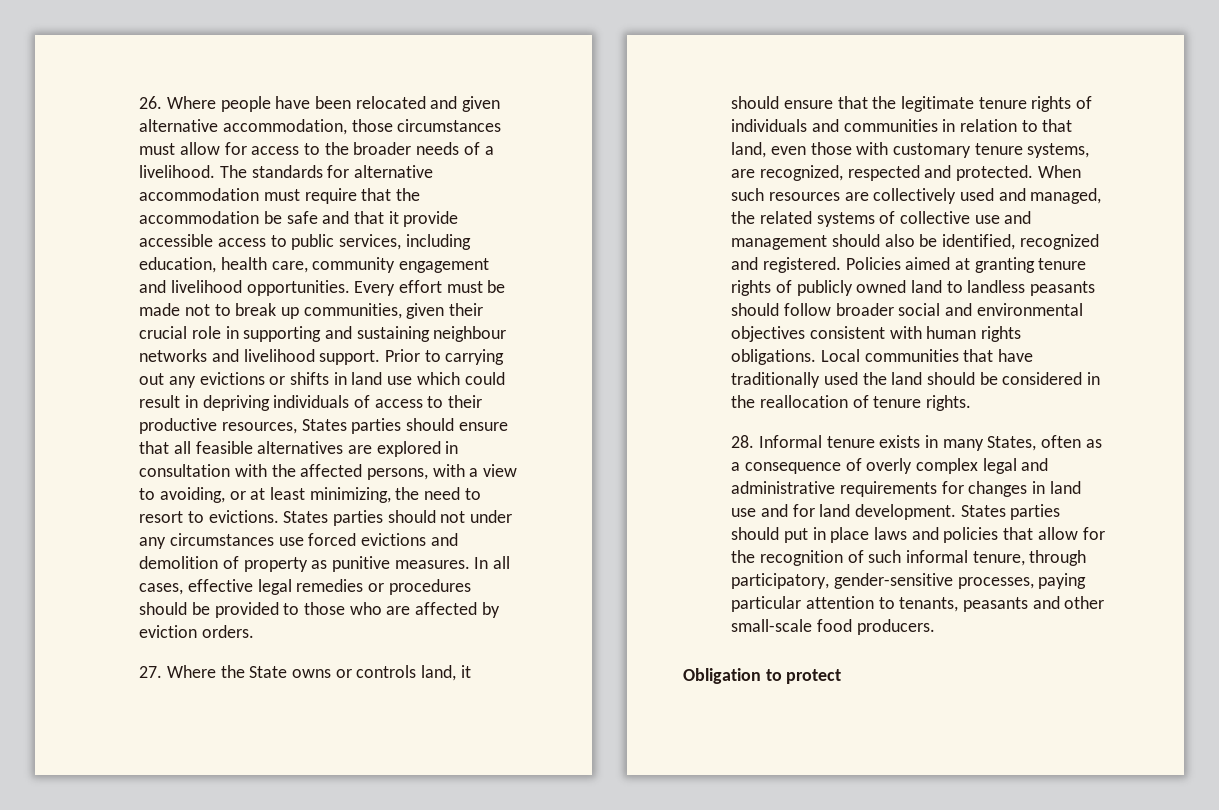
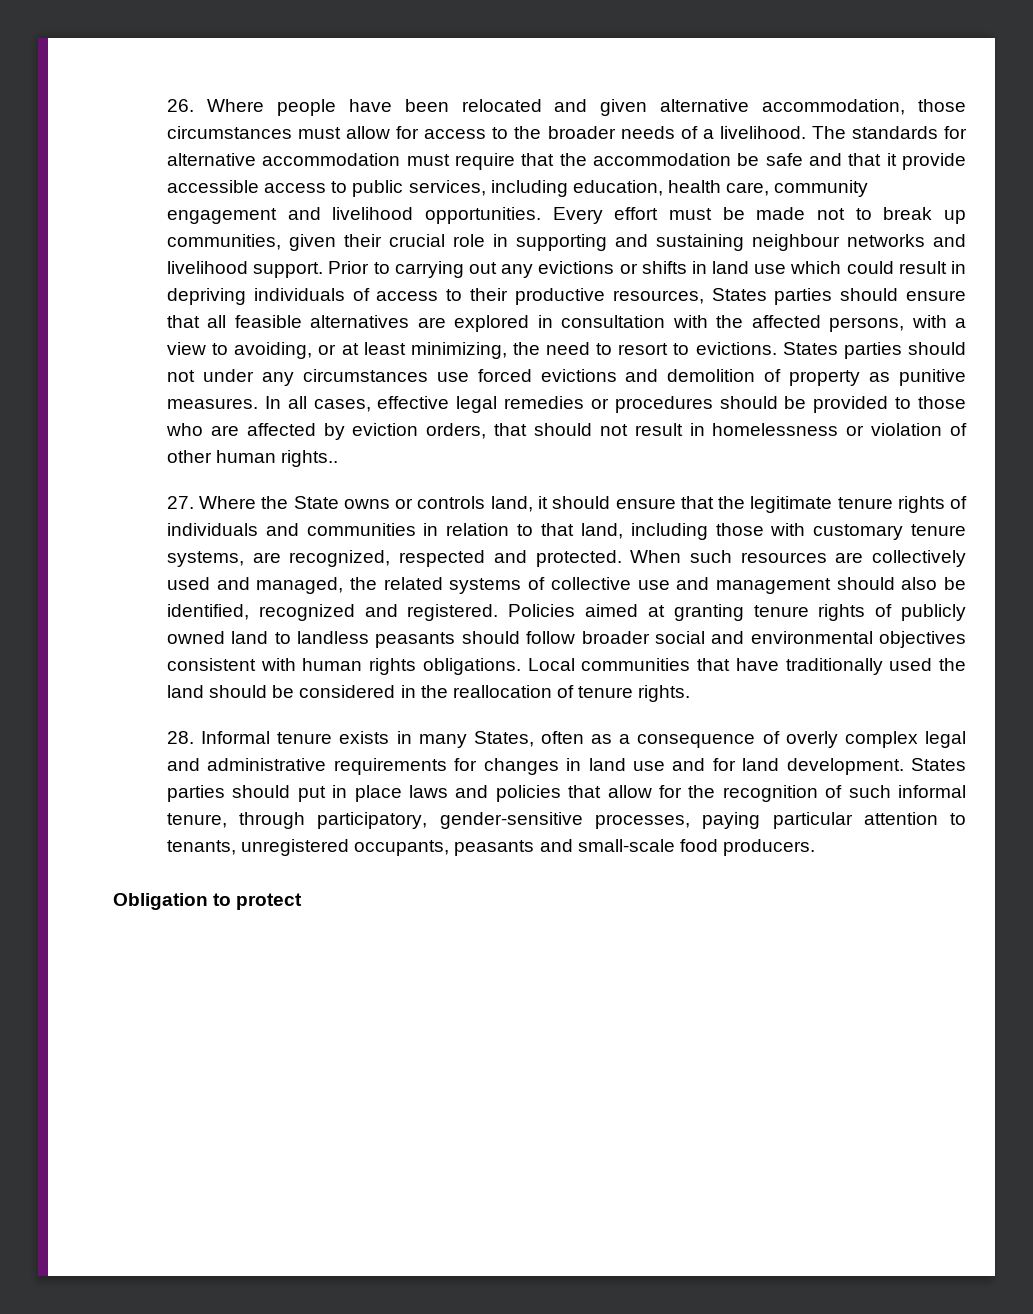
- In all cases, effective legal remedies or procedures should be provided to those who are affected by eviction orders.
+ In all cases, effective legal remedies or procedures should be provided to those who are affected by eviction orders, that should not result in homelessness or violation of other human rights..
- 27. Where the State owns or controls land, it should ensure that the legitimate tenure rights of individuals and communities in relation to that land, even those with customary tenure systems, are recognized, respected and protected.
+ 27. Where the State owns or controls land, it should ensure that the legitimate tenure rights of individuals and communities in relation to that land, including those with customary tenure systems, are recognized, respected and protected.
- States parties should put in place laws and policies that allow for the recognition of such informal tenure, through participatory, gender-sensitive processes, paying particular attention to tenants, peasants and other small-scale food producers.
+ States parties should put in place laws and policies that allow for the recognition of such informal tenure, through participatory, gender-sensitive processes, paying particular attention to tenants, unregistered occupants, peasants and small-scale food producers.

